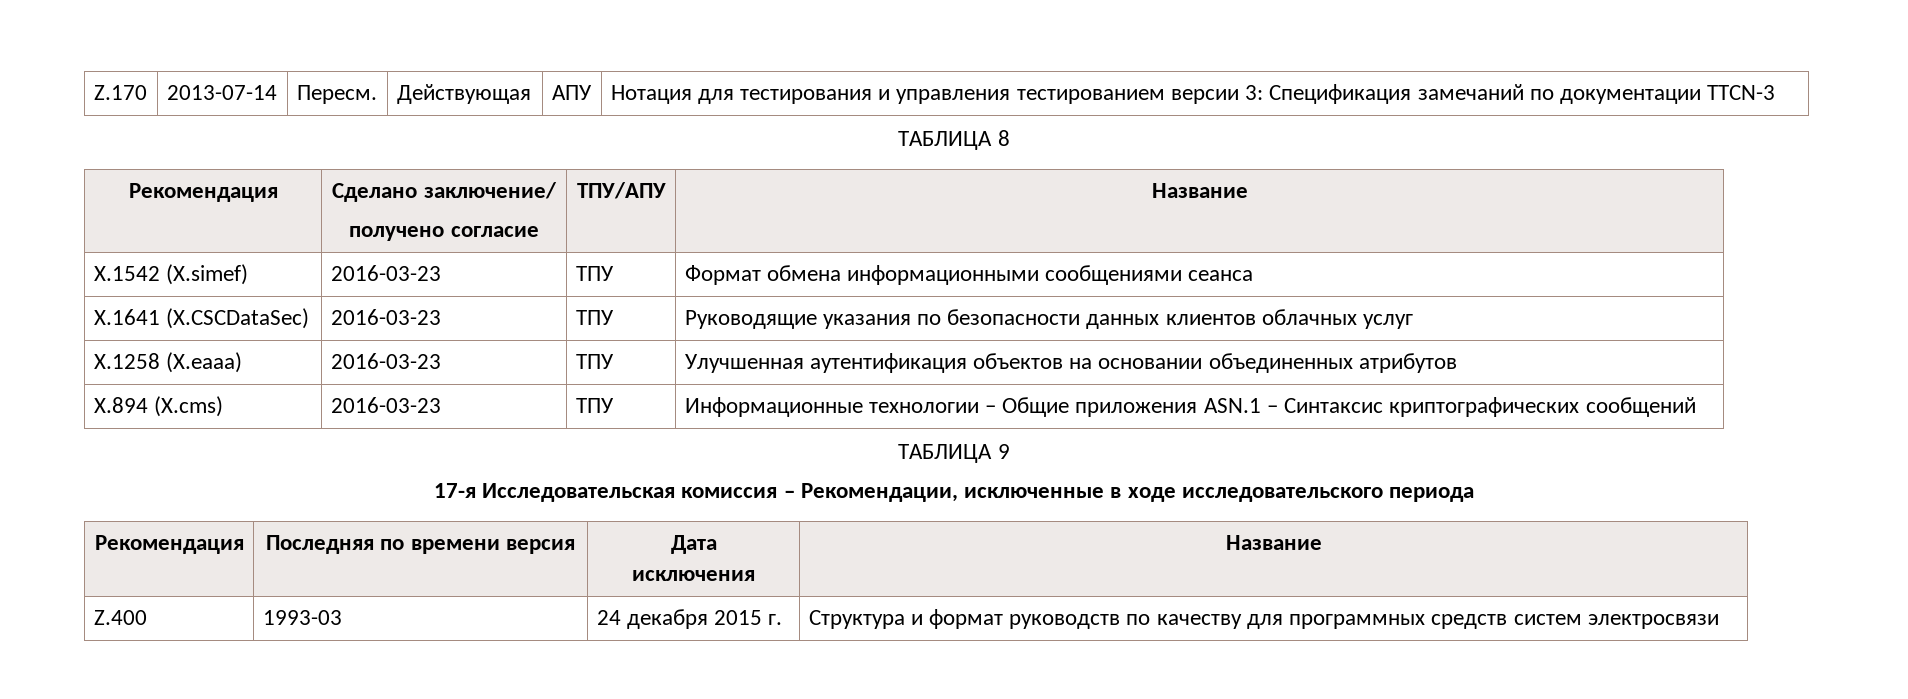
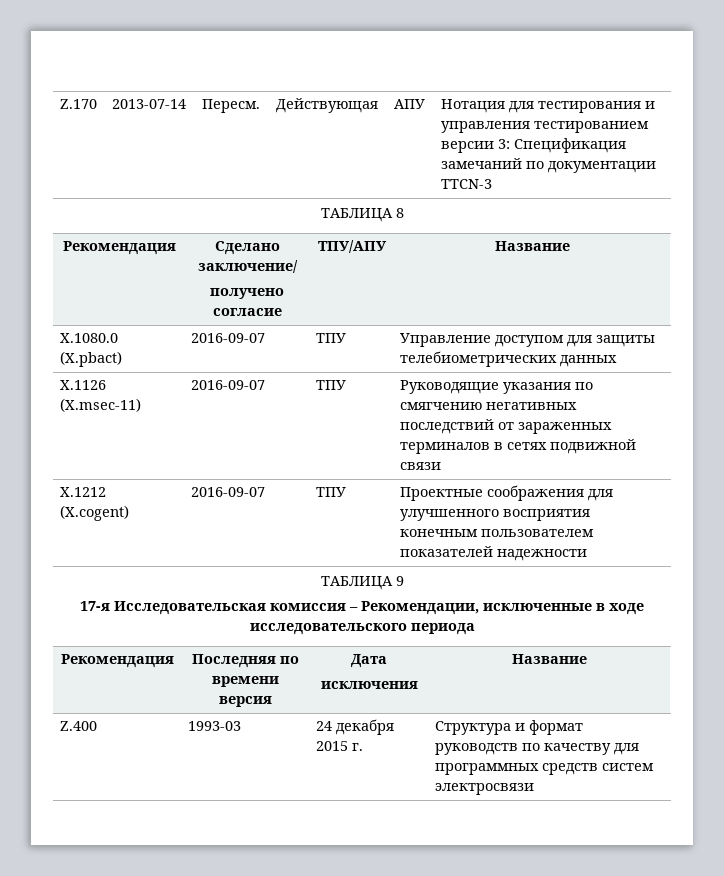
- X.1542 (X.simef) | 2016-03-23 | ТПУ | Формат обмена информационными сообщениями сеанса
- X.1641 (X.CSCDataSec) | 2016-03-23 | ТПУ | Руководящие указания по безопасности данных клиентов облачных услуг
- X.1258 (X.eaaa) | 2016-03-23 | ТПУ | Улучшенная аутентификация объектов на основании объединенных атрибутов
- X.894 (X.cms) | 2016-03-23 | ТПУ | Информационные технологии – Общие приложения ASN.1 – Синтаксис криптографических сообщений
+ X.1080.0 (X.pbact) | 2016-09-07 | ТПУ | Управление доступом для защиты телебиометрических данных
+ X.1126 (X.msec-11) | 2016-09-07 | ТПУ | Руководящие указания по смягчению негативных последствий от зараженных терминалов в сетях подвижной связи
+ X.1212 (X.cogent) | 2016-09-07 | ТПУ | Проектные соображения для улучшенного восприятия конечным пользователем показателей надежности

